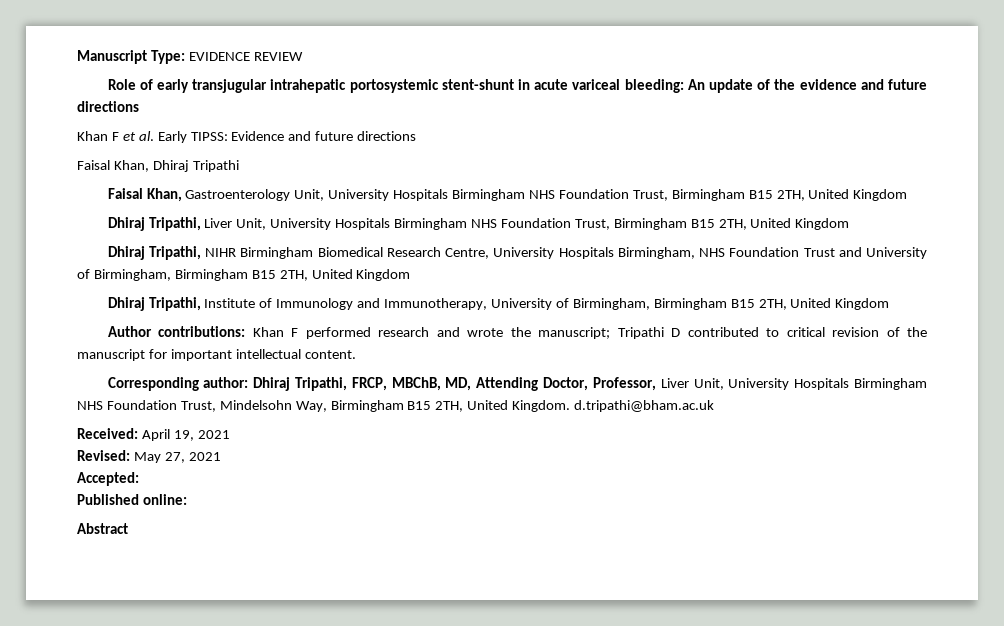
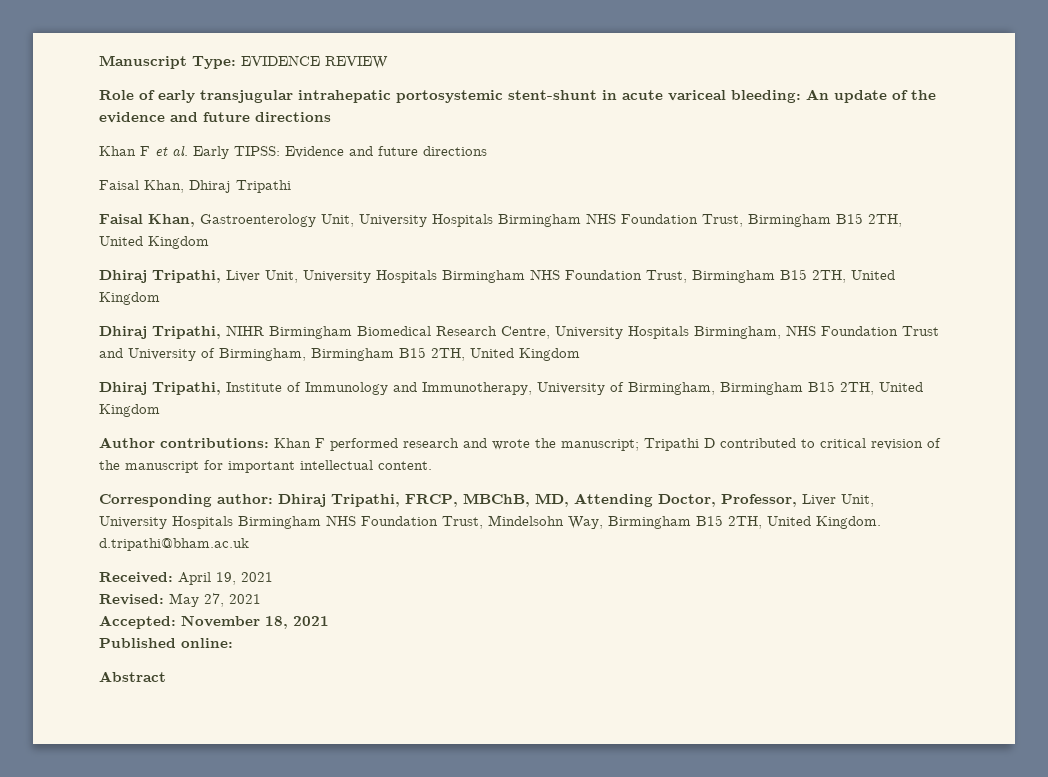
- Accepted:
+ Accepted: November 18, 2021

